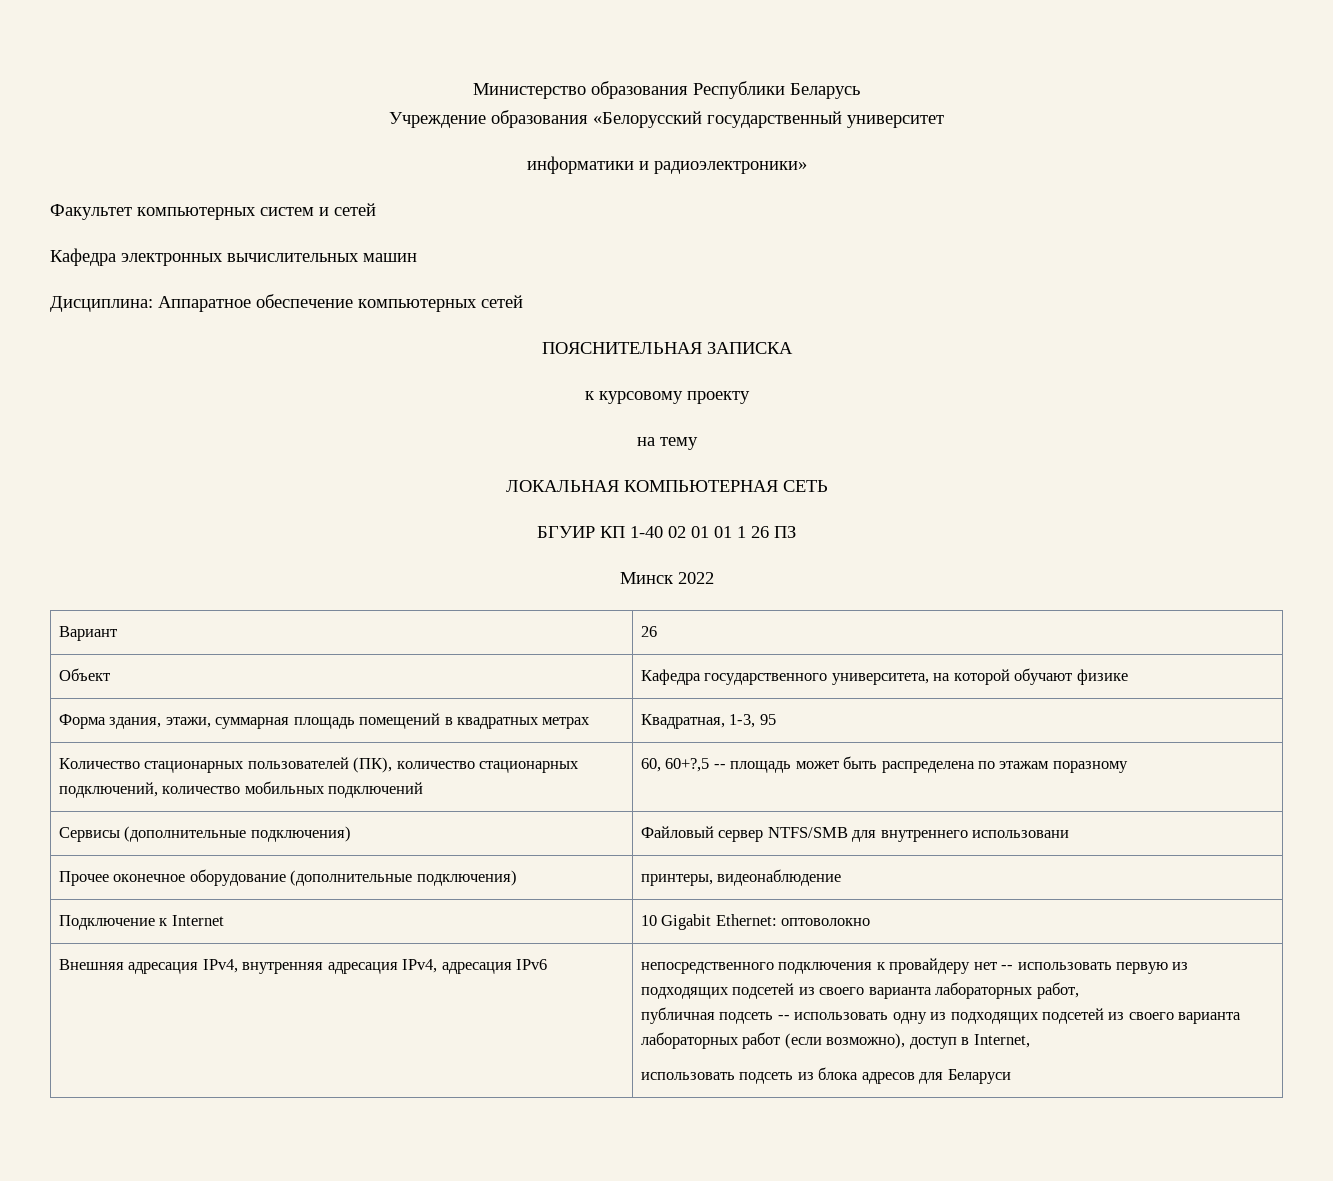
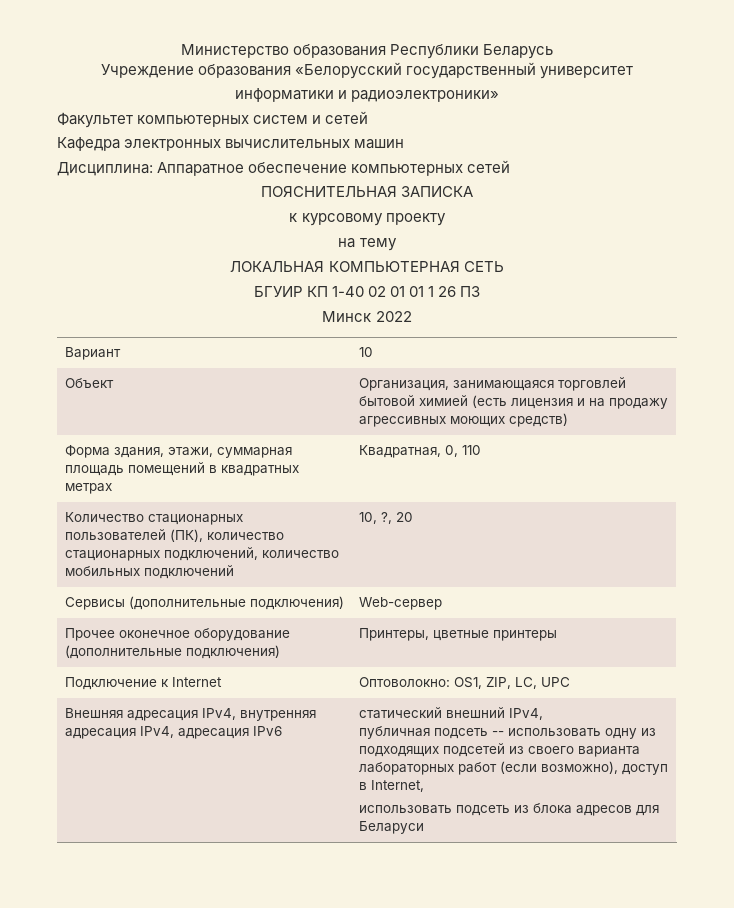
- Вариант | 26
+ Вариант | 10
- Объект | Кафедра государственного университета, на которой обучают физике
+ Объект | Организация, занимающаяся торговлей бытовой химией (есть лицензия и на продажу агрессивных моющих средств)
- Форма здания, этажи, суммарная площадь помещений в квадратных метрах | Квадратная, 1-3, 95
+ Форма здания, этажи, суммарная площадь помещений в квадратных метрах | Квадратная, 0, 110
- Количество стационарных пользователей (ПК), количество стационарных подключений, количество мобильных подключений | 60, 60+?,5 -- площадь может быть распределена по этажам поразному
- Сервисы (дополнительные подключения) | Файловый сервер NTFS/SMB для внутреннего использовани
+ Количество стационарных пользователей (ПК), количество стационарных подключений, количество мобильных подключений | 10, ?, 20
+ Сервисы (дополнительные подключения) | Web-сервер
- Прочее оконечное оборудование (дополнительные подключения) | принтеры, видеонаблюдение
+ Прочее оконечное оборудование (дополнительные подключения) | Принтеры, цветные принтеры
- Подключение к Internet | 10 Gigabit Ethernet: оптоволокно
+ Подключение к Internet | Оптоволокно: OS1, ZIP, LC, UPC
- непосредственного подключения к провайдеру нет -- использовать первую из подходящих подсетей из своего варианта лабораторных работ,
+ статический внешний IPv4,

